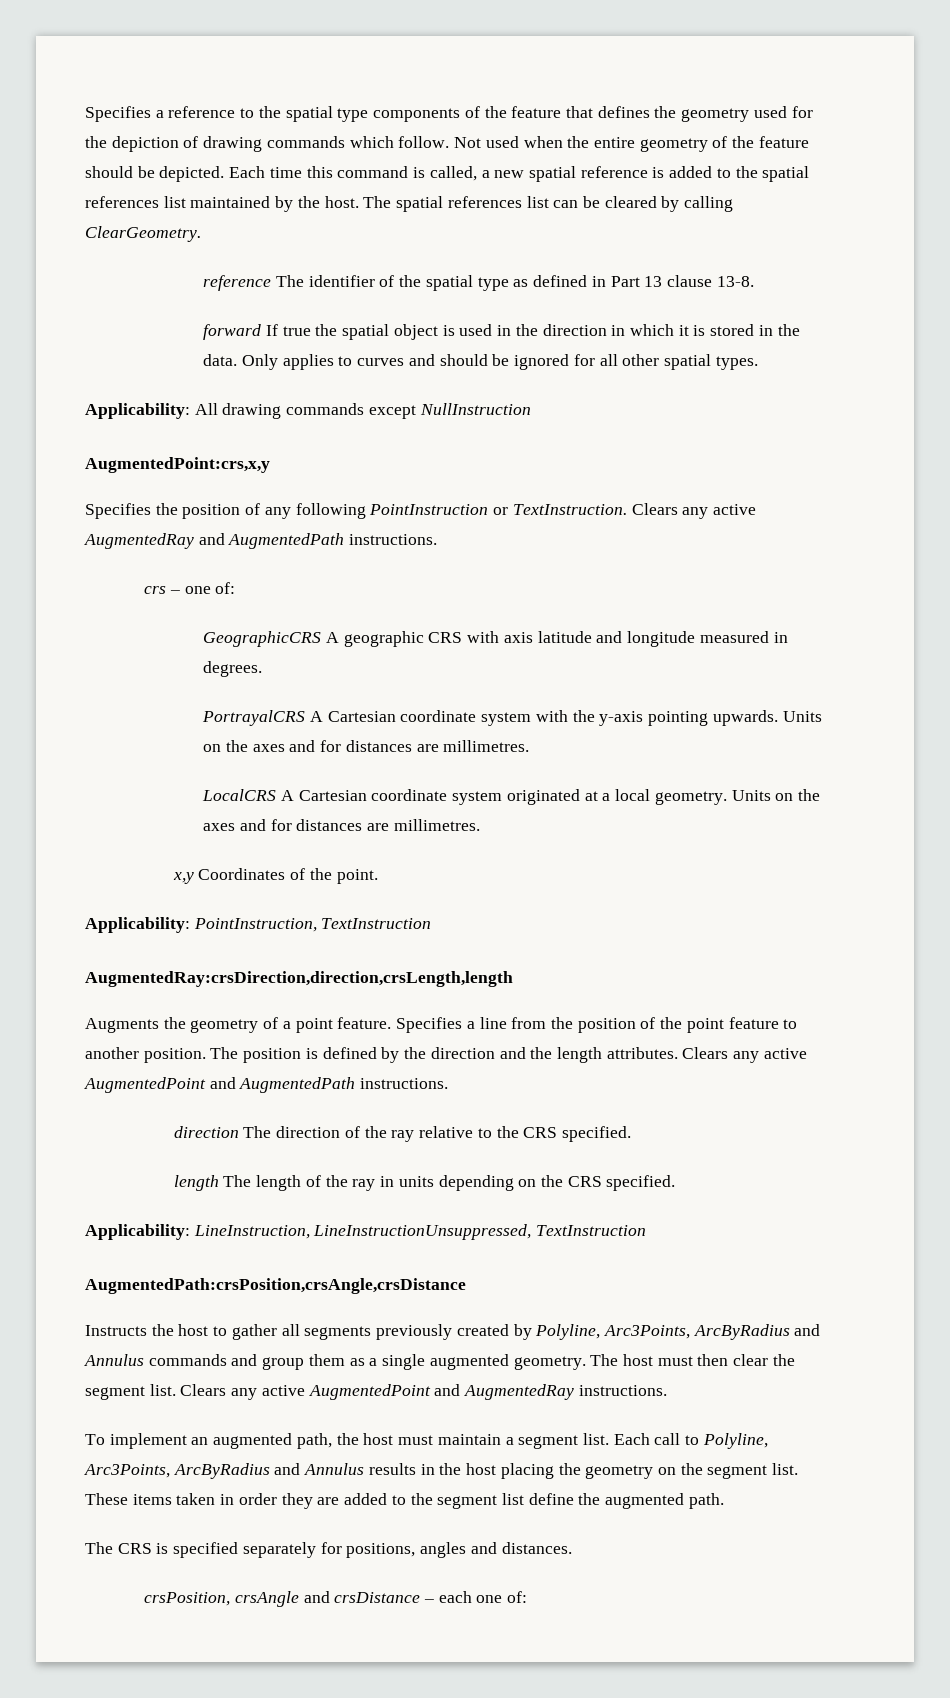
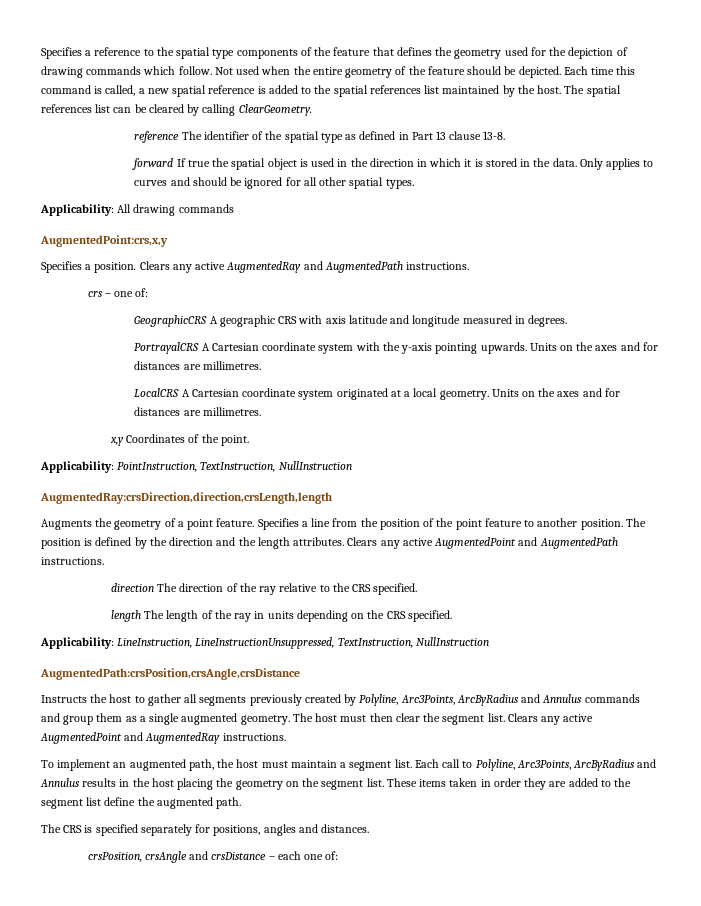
- Applicability: All drawing commands except NullInstruction
+ Applicability: All drawing commands
- Specifies the position of any following PointInstruction or TextInstruction.
+ Specifies a position.
- Applicability: PointInstruction, TextInstruction
+ Applicability: PointInstruction, TextInstruction, NullInstruction
- Applicability: LineInstruction, LineInstructionUnsuppressed, TextInstruction
+ Applicability: LineInstruction, LineInstructionUnsuppressed, TextInstruction, NullInstruction

